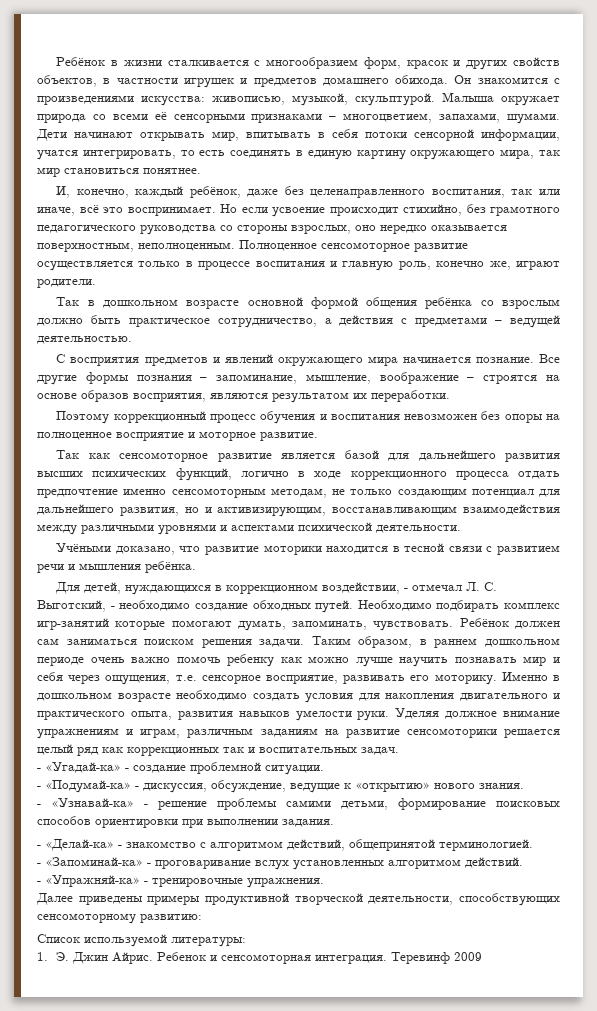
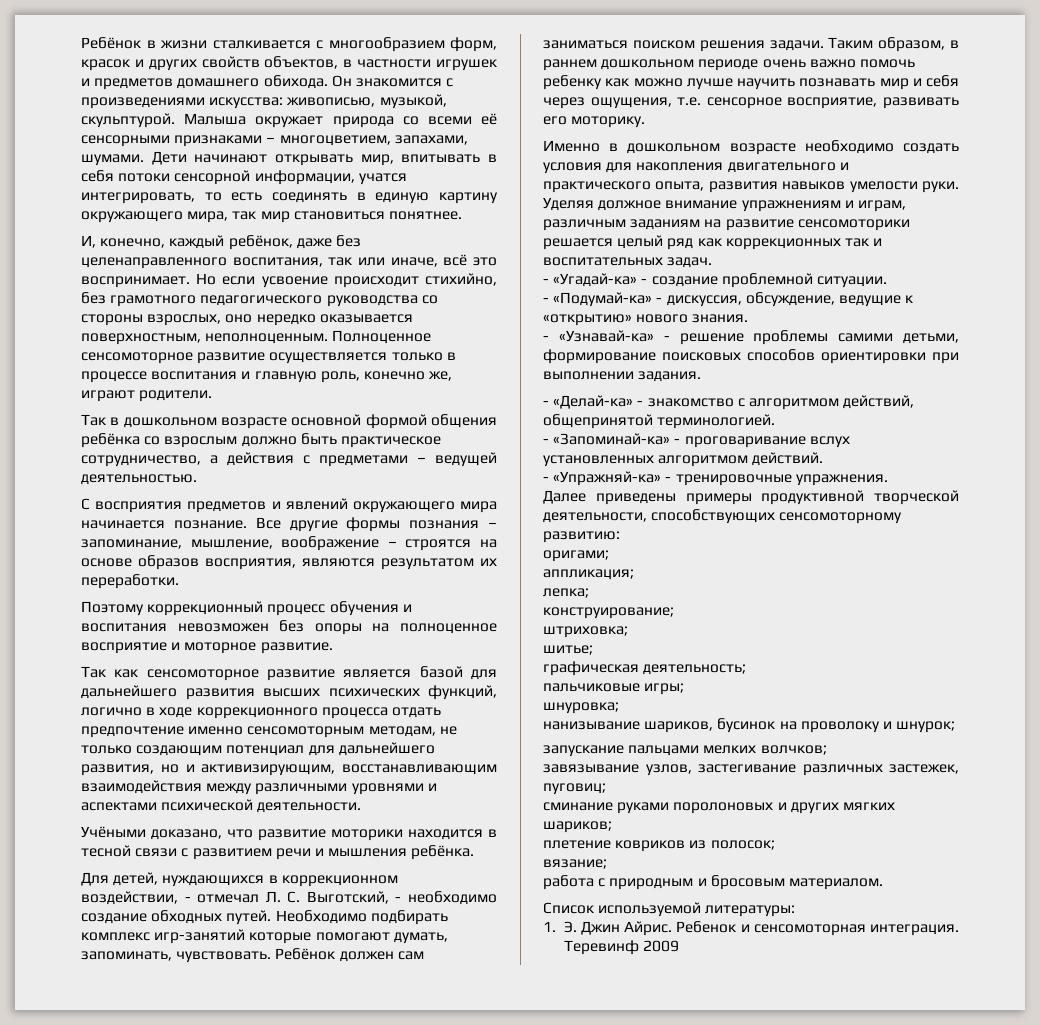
- Таким образом, в раннем дошкольном периоде очень важно помочь ребенку как можно лучше научить познавать мир и себя через ощущения, т.е. сенсорное восприятие, развивать его моторику. Именно в дошкольном возрасте необходимо создать условия для накопления двигательного и практического опыта, развития навыков умелости руки.
+ Таким образом, в раннем дошкольном периоде очень важно помочь ребенку как можно лучше научить познавать мир и себя через ощущения, т.е. сенсорное восприятие, развивать его моторику.
+ Именно в дошкольном возрасте необходимо создать условия для накопления двигательного и практического опыта, развития навыков умелости руки.
+ оригами;
+ аппликация;
+ лепка;
+ конструирование;
+ штриховка;
+ шитье;
+ графическая деятельность;
+ пальчиковые игры;
+ шнуровка;
+ нанизывание шариков, бусинок на проволоку и шнурок;
+ запускание пальцами мелких волчков;
+ завязывание узлов, застегивание различных застежек, пуговиц;
+ сминание руками поролоновых и других мягких шариков;
+ плетение ковриков из полосок;
+ вязание;
+ работа с природным и бросовым материалом.

